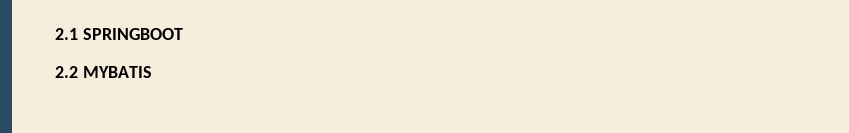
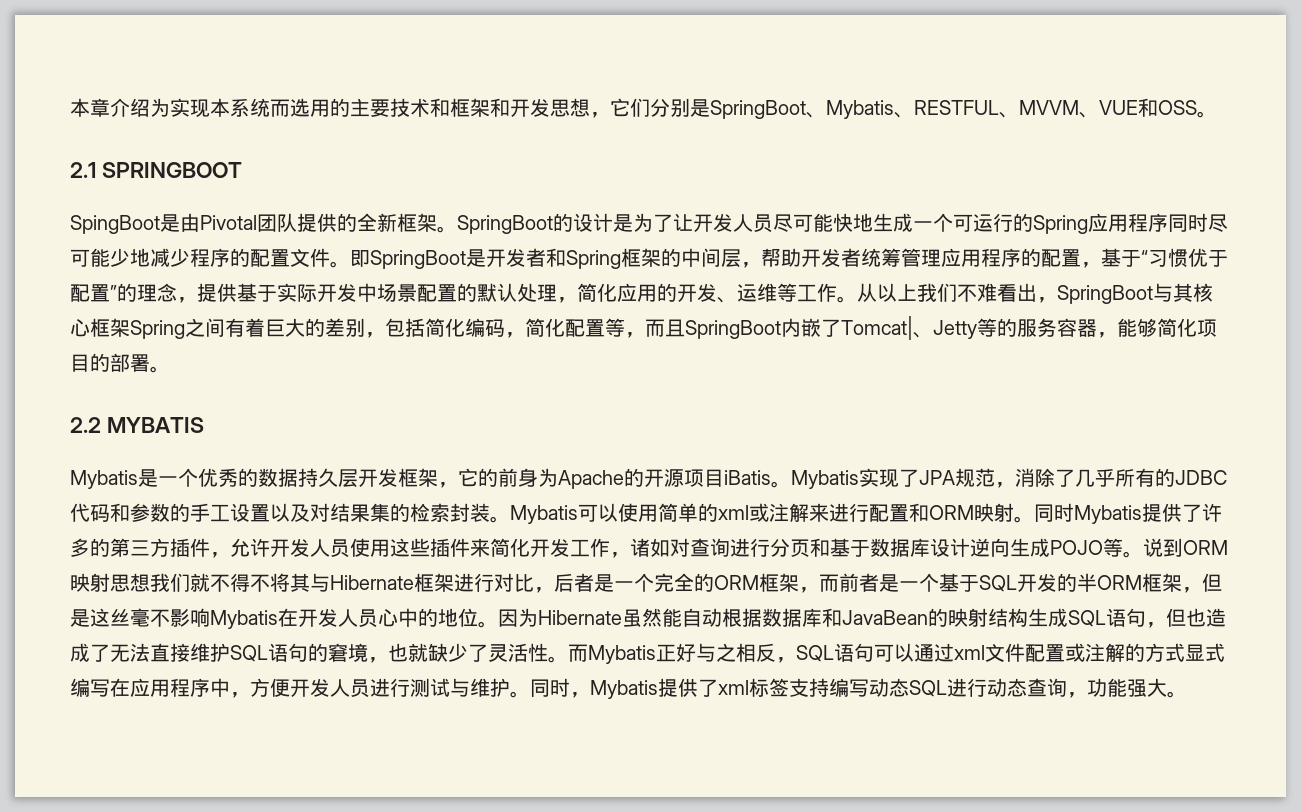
+ 本章介绍为实现本系统而选用的主要技术和框架和开发思想，它们分别是SpringBoot、Mybatis、RESTFUL、MVVM、VUE和OSS。
  2.1 SPRINGBOOT
+ SpingBoot是由Pivotal团队提供的全新框架。SpringBoot的设计是为了让开发人员尽可能快地生成一个可运行的Spring应用程序同时尽可能少地减少程序的配置文件。即SpringBoot是开发者和Spring框架的中间层，帮助开发者统筹管理应用程序的配置，基于“习惯优于配置”的理念，提供基于实际开发中场景配置的默认处理，简化应用的开发、运维等工作。从以上我们不难看出，SpringBoot与其核心框架Spring之间有着巨大的差别，包括简化编码，简化配置等，而且SpringBoot内嵌了Tomcat|、Jetty等的服务容器，能够简化项目的部署。
  2.2 MYBATIS
+ Mybatis是一个优秀的数据持久层开发框架，它的前身为Apache的开源项目iBatis。Mybatis实现了JPA规范，消除了几乎所有的JDBC代码和参数的手工设置以及对结果集的检索封装。Mybatis可以使用简单的xml或注解来进行配置和ORM映射。同时Mybatis提供了许多的第三方插件，允许开发人员使用这些插件来简化开发工作，诸如对查询进行分页和基于数据库设计逆向生成POJO等。说到ORM映射思想我们就不得不将其与Hibernate框架进行对比，后者是一个完全的ORM框架，而前者是一个基于SQL开发的半ORM框架，但是这丝毫不影响Mybatis在开发人员心中的地位。因为Hibernate虽然能自动根据数据库和JavaBean的映射结构生成SQL语句，但也造成了无法直接维护SQL语句的窘境，也就缺少了灵活性。而Mybatis正好与之相反，SQL语句可以通过xml文件配置或注解的方式显式编写在应用程序中，方便开发人员进行测试与维护。同时，Mybatis提供了xml标签支持编写动态SQL进行动态查询，功能强大。

